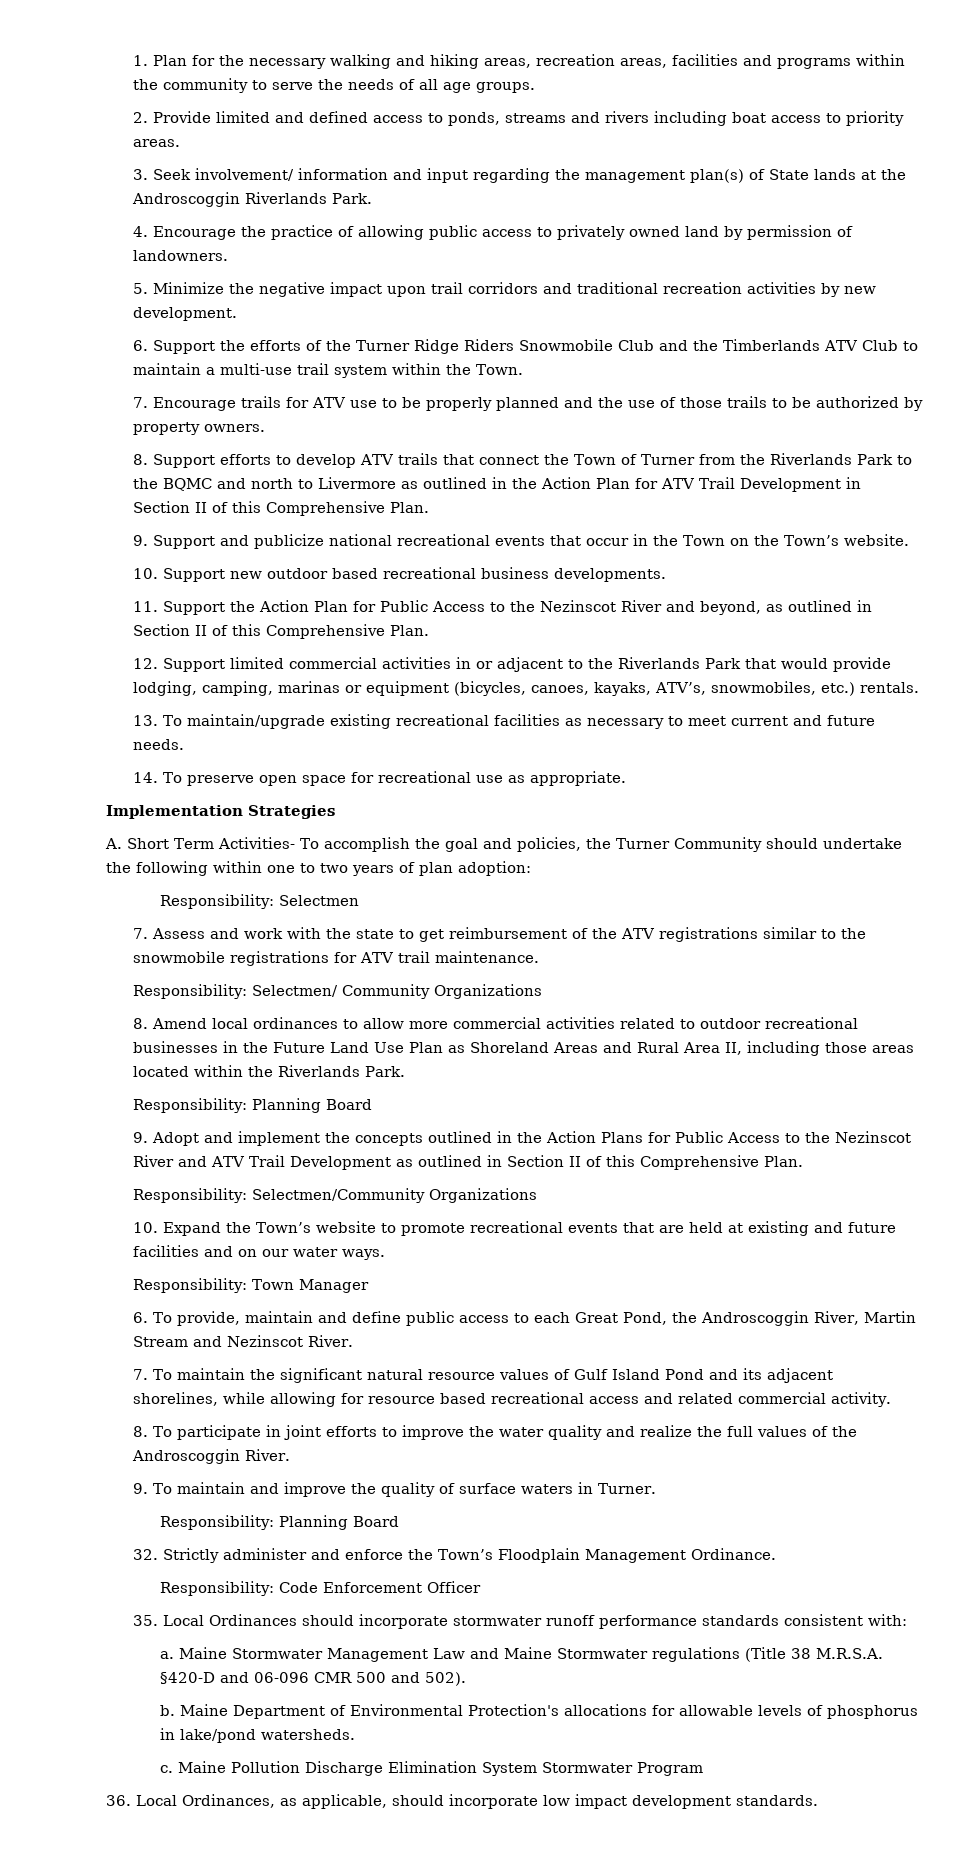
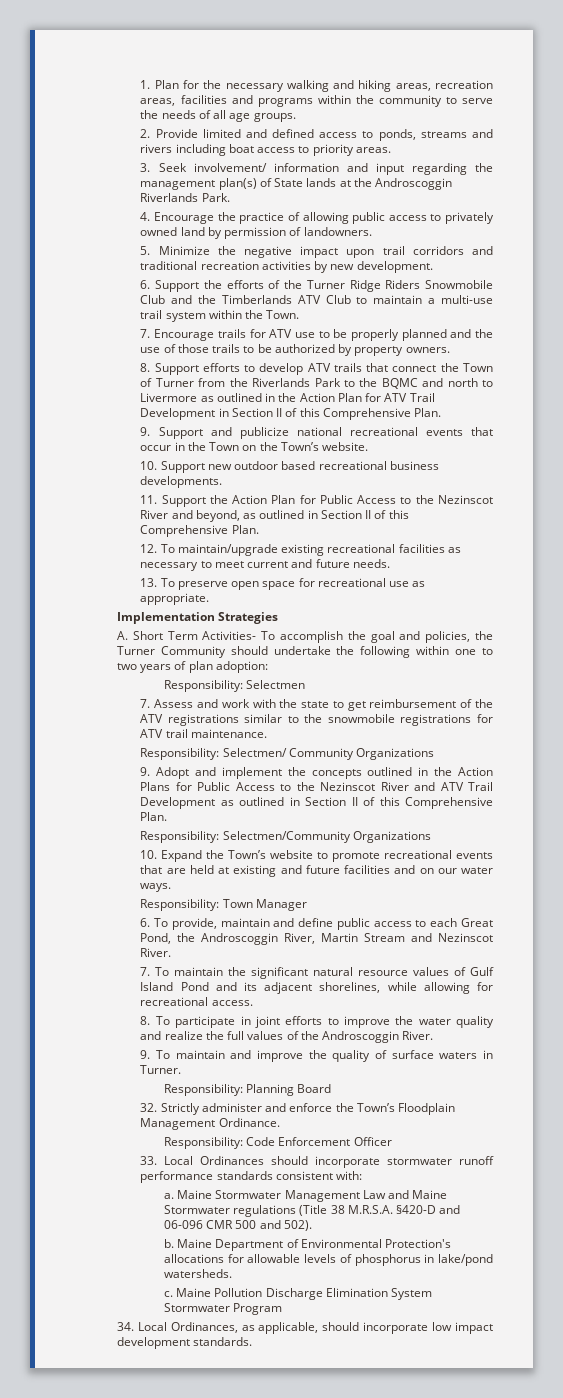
- 12. Support limited commercial activities in or adjacent to the Riverlands Park that would provide lodging, camping, marinas or equipment (bicycles, canoes, kayaks, ATV’s, snowmobiles, etc.) rentals.
- 13. To maintain/upgrade existing recreational facilities as necessary to meet current and future needs.
+ 12. To maintain/upgrade existing recreational facilities as necessary to meet current and future needs.
- 14. To preserve open space for recreational use as appropriate.
+ 13. To preserve open space for recreational use as appropriate.
- 8. Amend local ordinances to allow more commercial activities related to outdoor recreational businesses in the Future Land Use Plan as Shoreland Areas and Rural Area II, including those areas located within the Riverlands Park.
- Responsibility: Planning Board
- 7. To maintain the significant natural resource values of Gulf Island Pond and its adjacent shorelines, while allowing for resource based recreational access and related commercial activity.
+ 7. To maintain the significant natural resource values of Gulf Island Pond and its adjacent shorelines, while allowing for recreational access.
- 35. Local Ordinances should incorporate stormwater runoff performance standards consistent with:
+ 33. Local Ordinances should incorporate stormwater runoff performance standards consistent with:
- 36. Local Ordinances, as applicable, should incorporate low impact development standards.
+ 34. Local Ordinances, as applicable, should incorporate low impact development standards.

